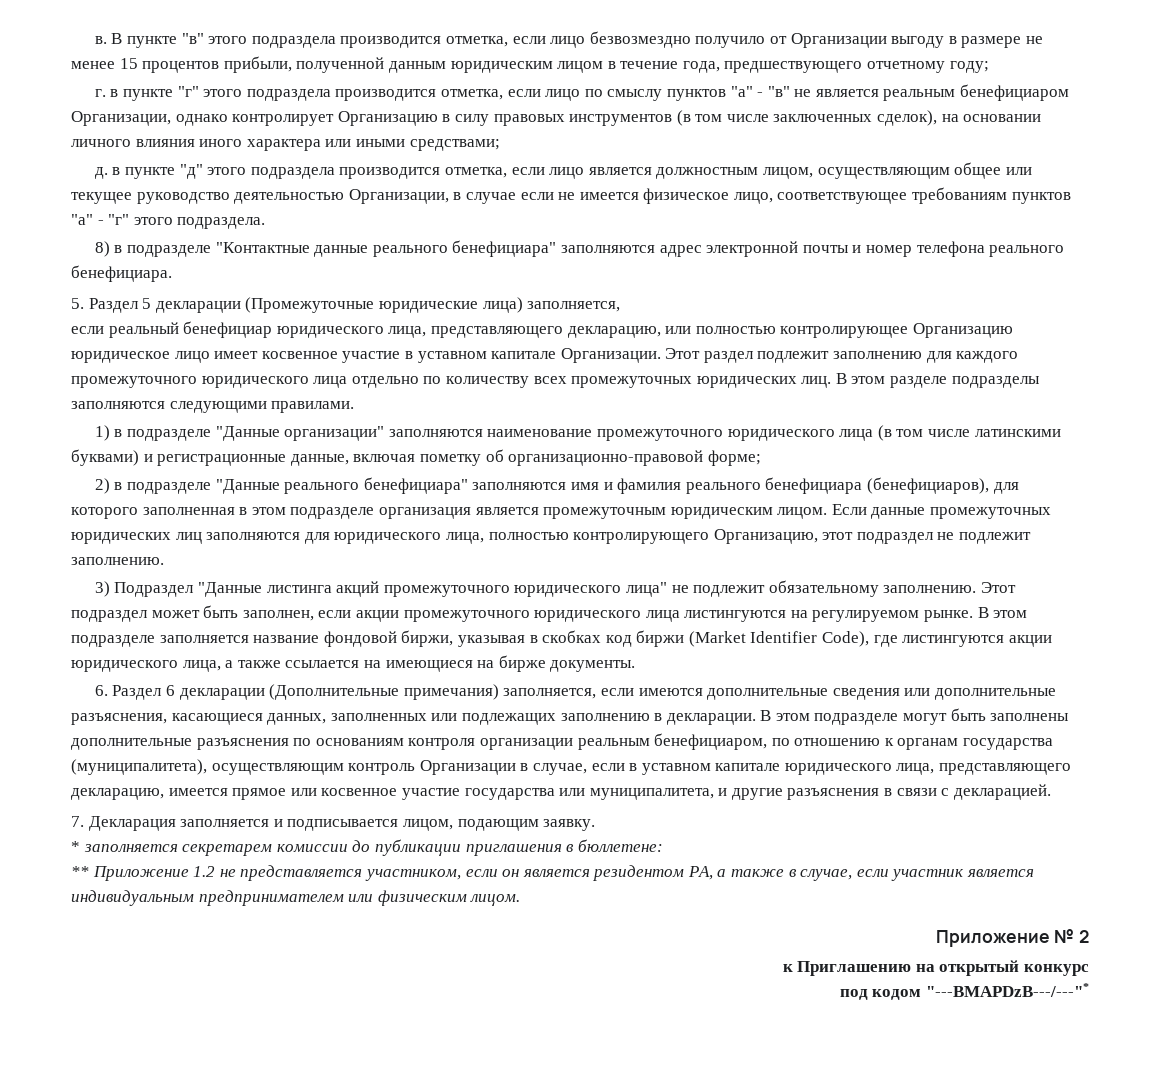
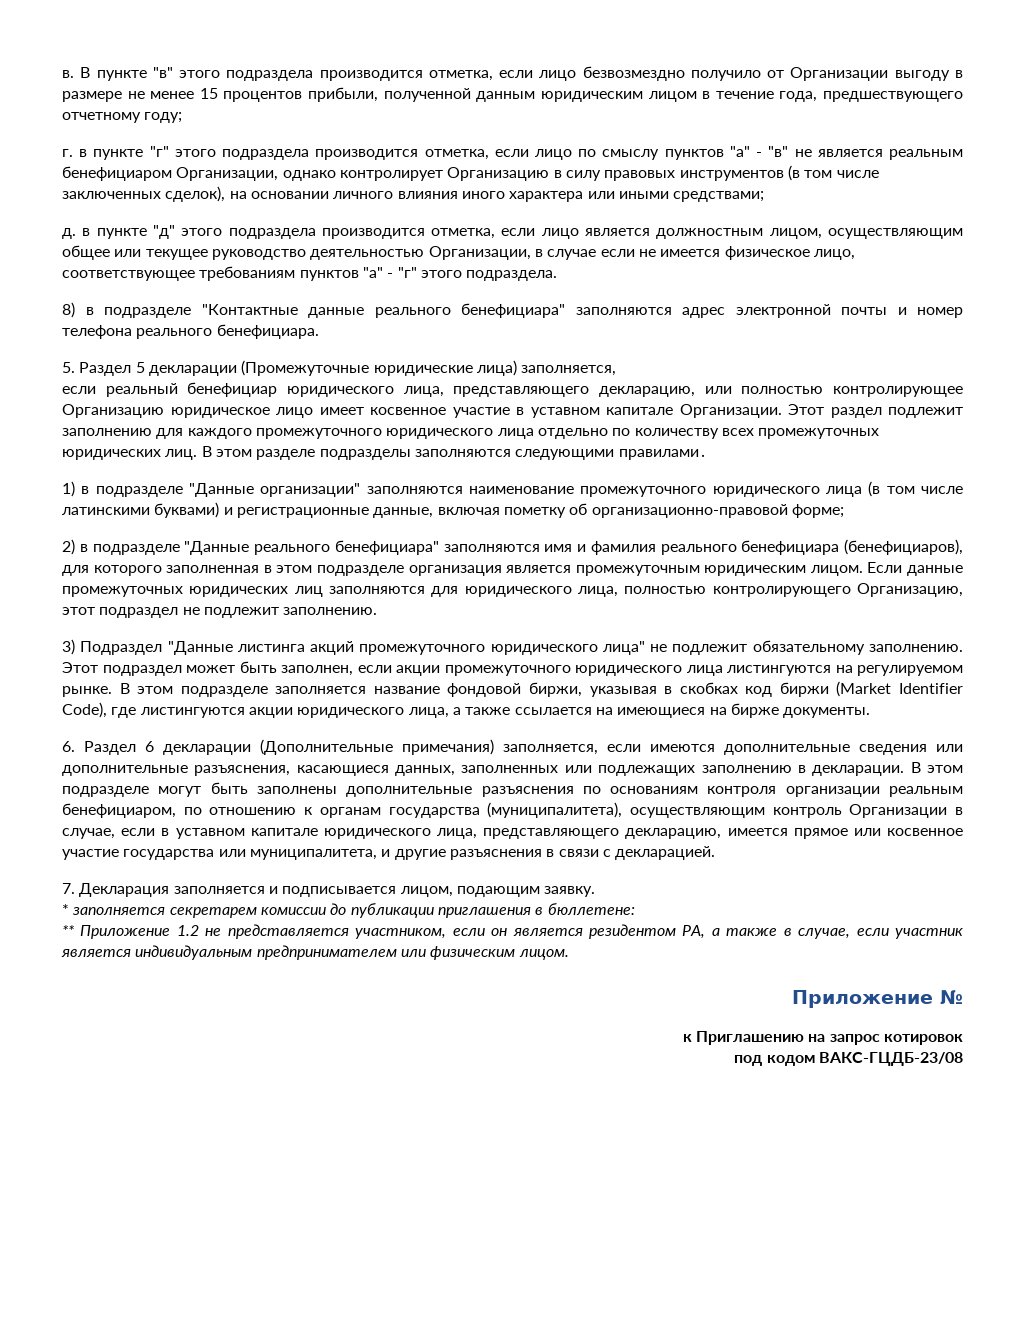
- Приложение № 2
+ Приложение №
- к Приглашению на открытый конкурс
+ к Приглашению на запрос котировок
- под кодом "---BMAPDzB---/---"*
+ под кодом ВАКС-ГЦДБ-23/08

